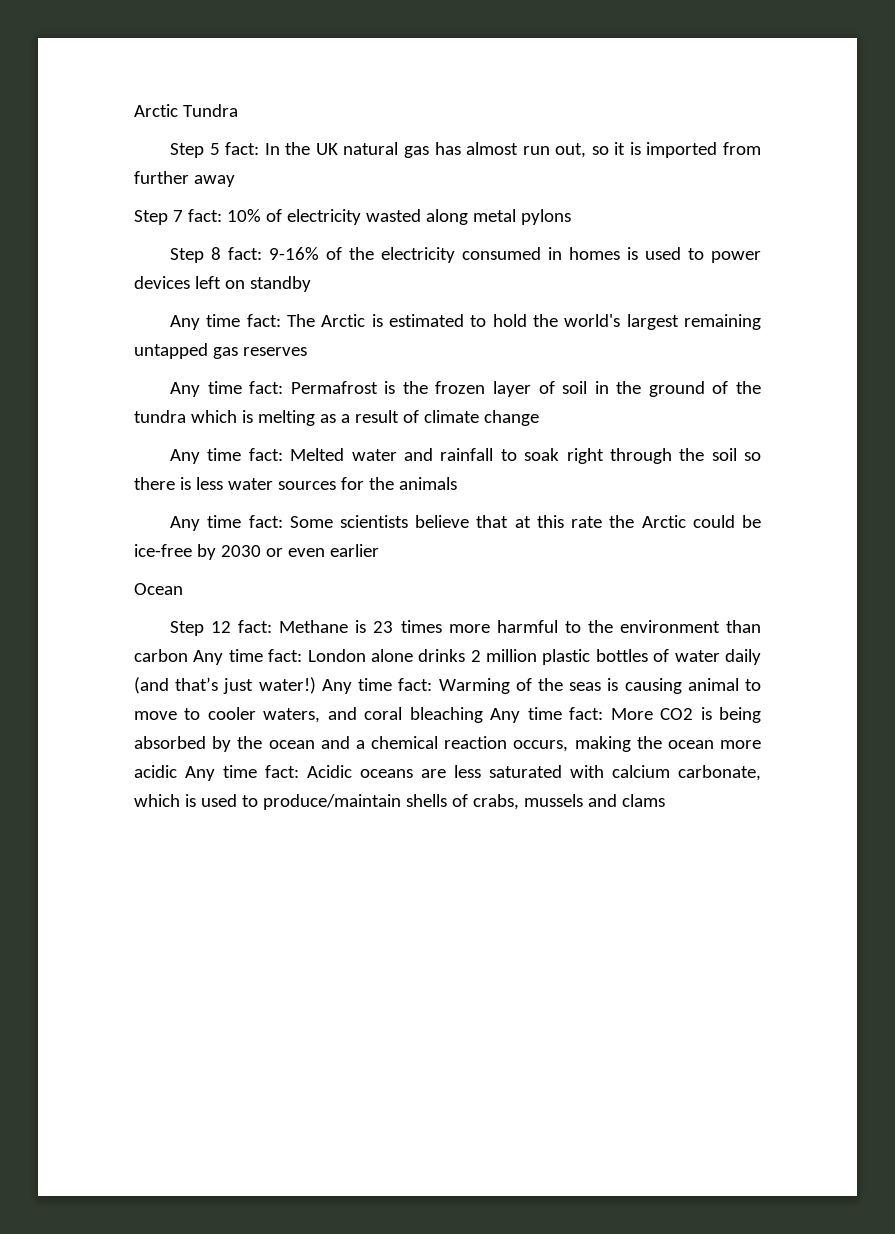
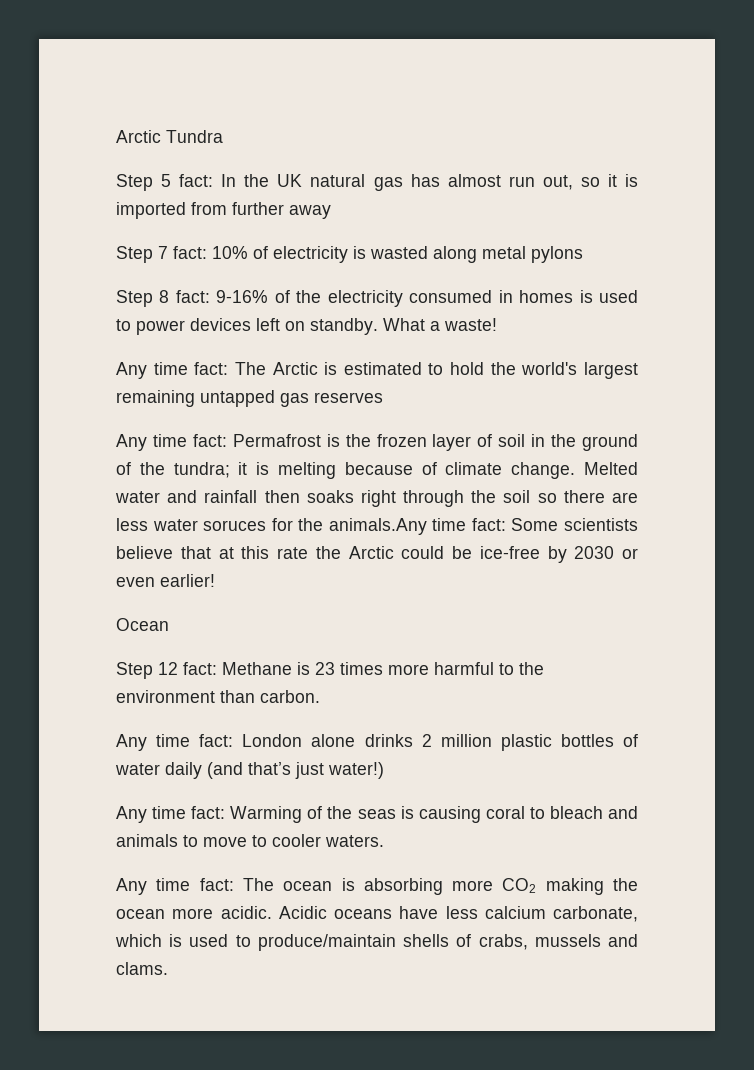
- Step 7 fact: 10% of electricity wasted along metal pylons
+ Step 7 fact: 10% of electricity is wasted along metal pylons
- Step 8 fact: 9-16% of the electricity consumed in homes is used to power devices left on standby
+ Step 8 fact: 9-16% of the electricity consumed in homes is used to power devices left on standby. What a waste!
- Any time fact: Permafrost is the frozen layer of soil in the ground of the tundra which is melting as a result of climate change
- Any time fact: Melted water and rainfall to soak right through the soil so there is less water sources for the animals
- Any time fact: Some scientists believe that at this rate the Arctic could be ice-free by 2030 or even earlier
+ Any time fact: Permafrost is the frozen layer of soil in the ground of the tundra; it is melting because of climate change. Melted water and rainfall then soaks right through the soil so there are less water soruces for the animals.Any time fact: Some scientists believe that at this rate the Arctic could be ice-free by 2030 or even earlier!
- Step 12 fact: Methane is 23 times more harmful to the environment than carbon Any time fact: London alone drinks 2 million plastic bottles of water daily (and that’s just water!) Any time fact: Warming of the seas is causing animal to move to cooler waters, and coral bleaching Any time fact: More CO2 is being absorbed by the ocean and a chemical reaction occurs, making the ocean more acidic Any time fact: Acidic oceans are less saturated with calcium carbonate, which is used to produce/maintain shells of crabs, mussels and clams
+ Step 12 fact: Methane is 23 times more harmful to the environment than carbon.
+ Any time fact: London alone drinks 2 million plastic bottles of water daily (and that’s just water!)
+ Any time fact: Warming of the seas is causing coral to bleach and animals to move to cooler waters.
+ Any time fact: The ocean is absorbing more CO2 making the ocean more acidic. Acidic oceans have less calcium carbonate, which is used to produce/maintain shells of crabs, mussels and clams.

